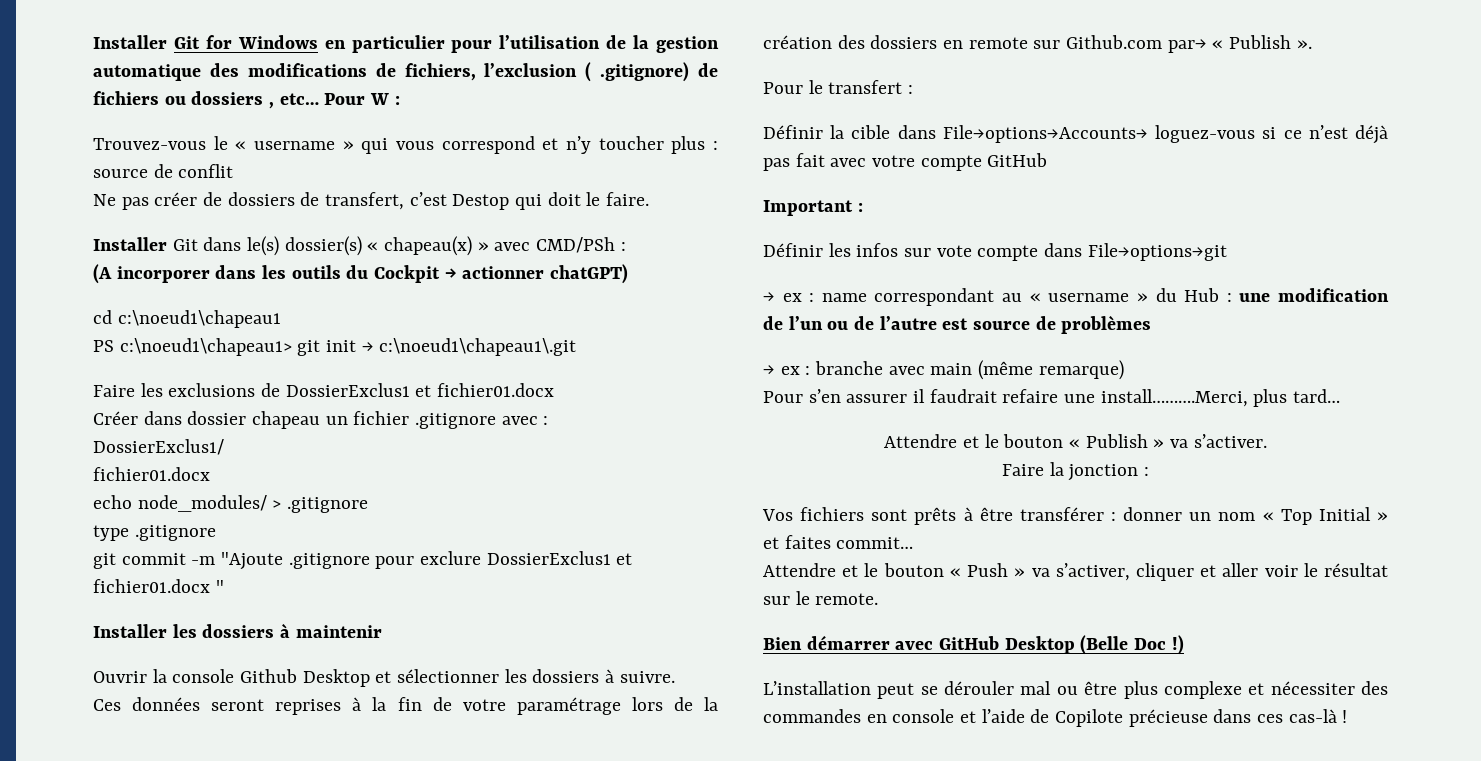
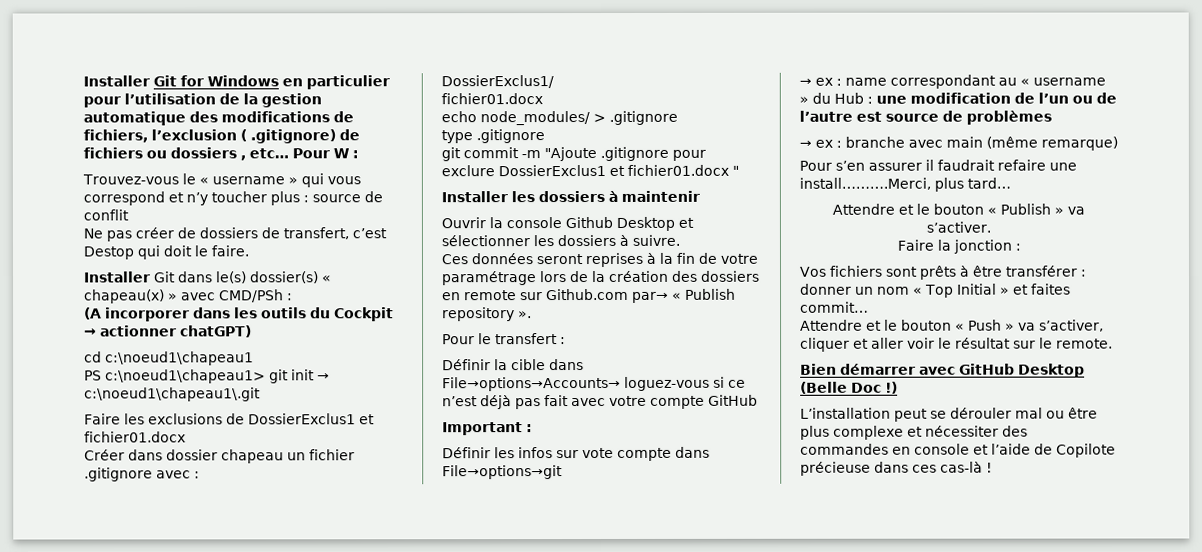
- Ces données seront reprises à la fin de votre paramétrage lors de la création des dossiers en remote sur Github.com par→ « Publish ».
+ Ces données seront reprises à la fin de votre paramétrage lors de la création des dossiers en remote sur Github.com par→ « Publish repository ».

